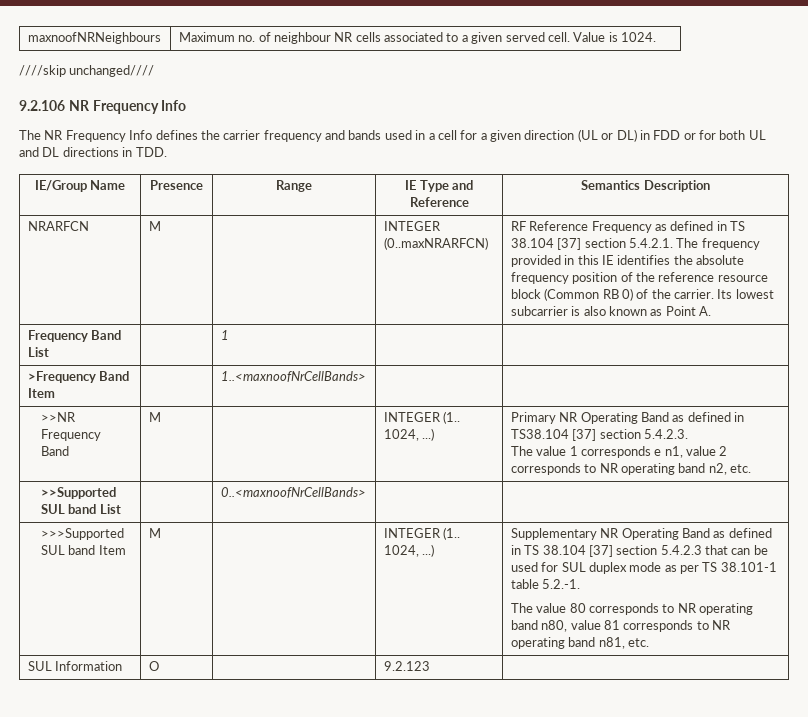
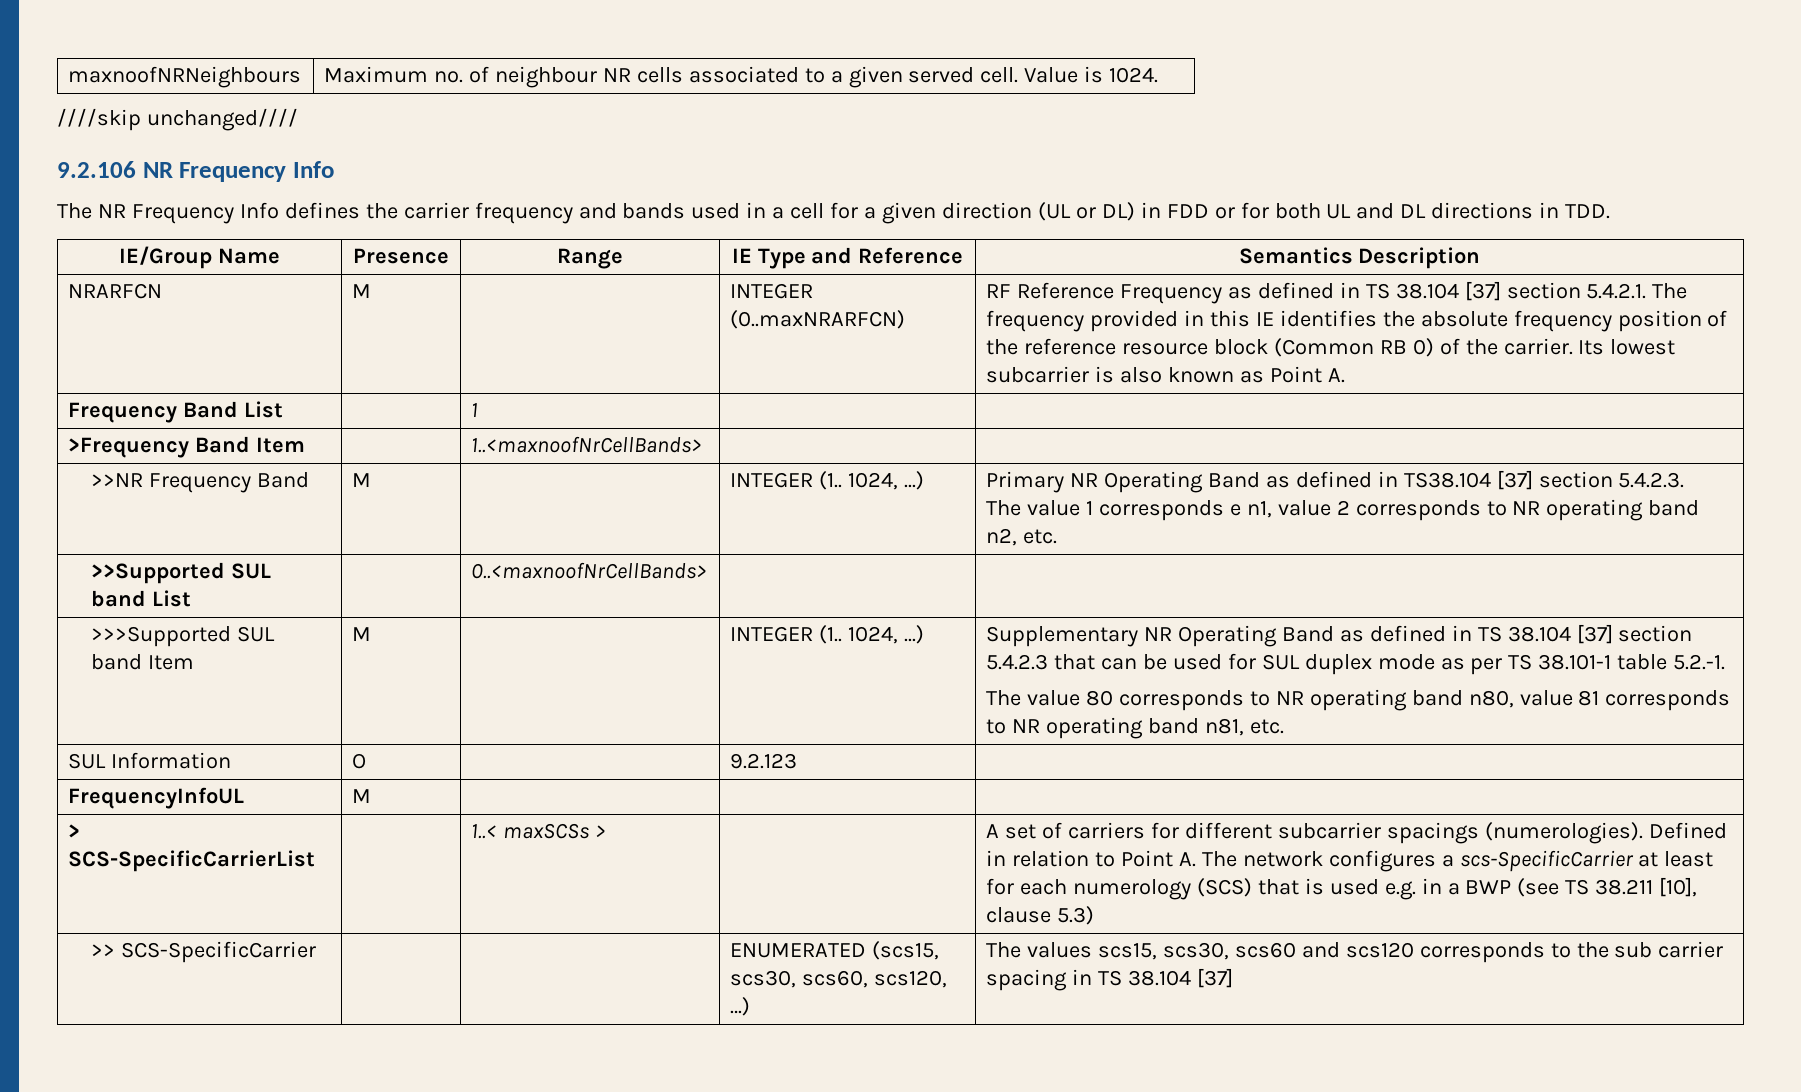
+ FrequencyInfoUL | M | | |
+ > SCS-SpecificCarrierList | | 1..< maxSCSs > | | A set of carriers for different subcarrier spacings (numerologies). Defined in relation to Point A. The network configures a scs-SpecificCarrier at least for each numerology (SCS) that is used e.g. in a BWP (see TS 38.211 [10], clause 5.3)
+ >> SCS-SpecificCarrier | | | ENUMERATED (scs15, scs30, scs60, scs120, …) | The values scs15, scs30, scs60 and scs120 corresponds to the sub carrier spacing in TS 38.104 [37]

